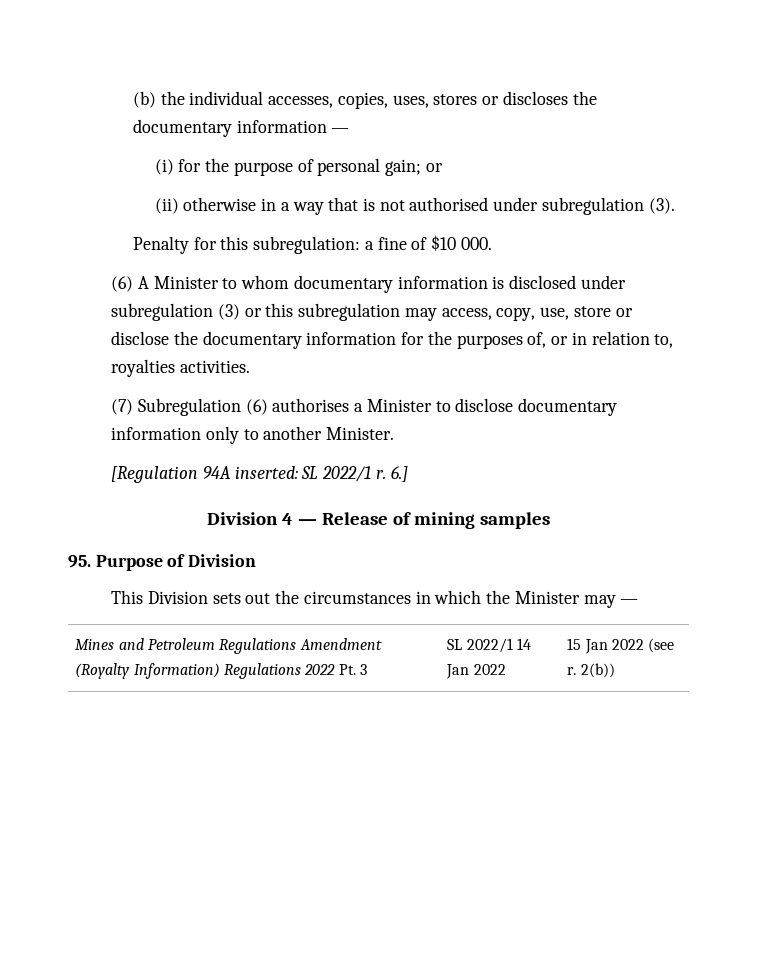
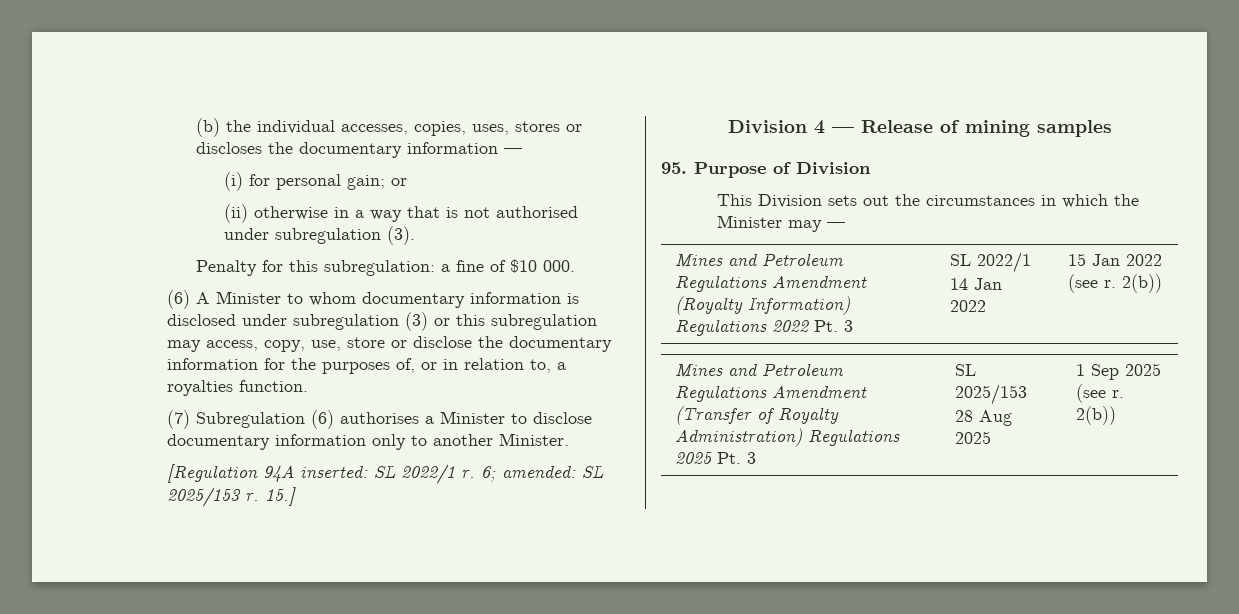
- (i) for the purpose of personal gain; or
+ (i) for personal gain; or
- (6) A Minister to whom documentary information is disclosed under subregulation (3) or this subregulation may access, copy, use, store or disclose the documentary information for the purposes of, or in relation to, royalties activities.
+ (6) A Minister to whom documentary information is disclosed under subregulation (3) or this subregulation may access, copy, use, store or disclose the documentary information for the purposes of, or in relation to, a royalties function.
- 6.]
+ 6; amended: SL 2025/153 r. 15.]
+ Mines and Petroleum Regulations Amendment (Transfer of Royalty Administration) Regulations 2025 Pt. 3 | SL 2025/153 28 Aug 2025 | 1 Sep 2025 (see r. 2(b))

